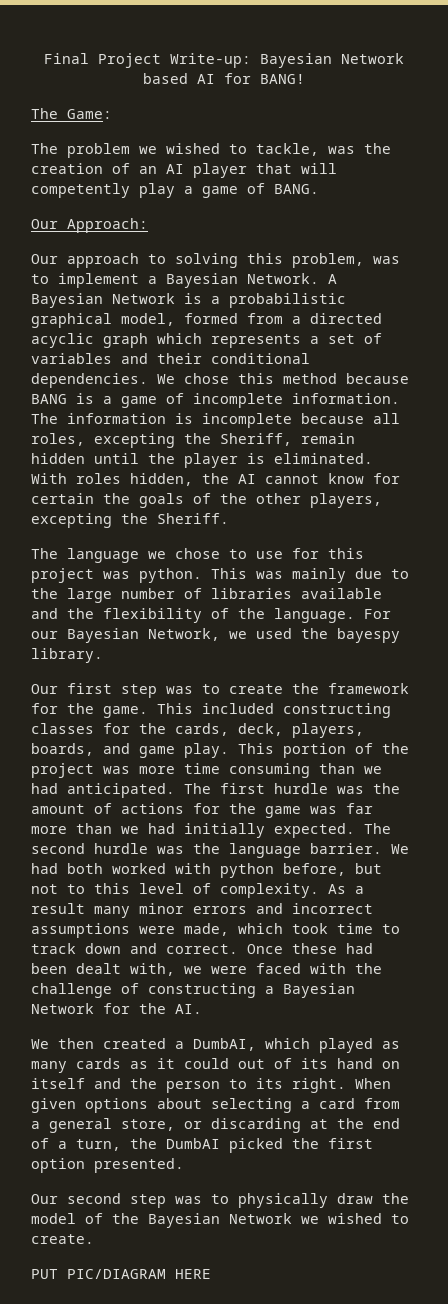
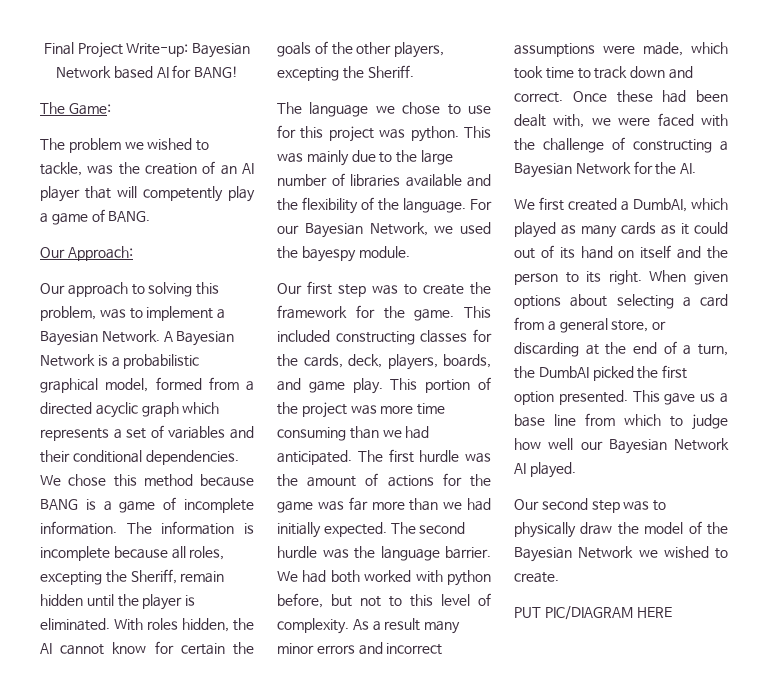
- For our Bayesian Network, we used the bayespy library.
+ For our Bayesian Network, we used the bayespy module.
- We then created a DumbAI, which played as many cards as it could out of its hand on itself and the person to its right.
+ We first created a DumbAI, which played as many cards as it could out of its hand on itself and the person to its right.
+ This gave us a base line from which to judge how well our Bayesian Network AI played.

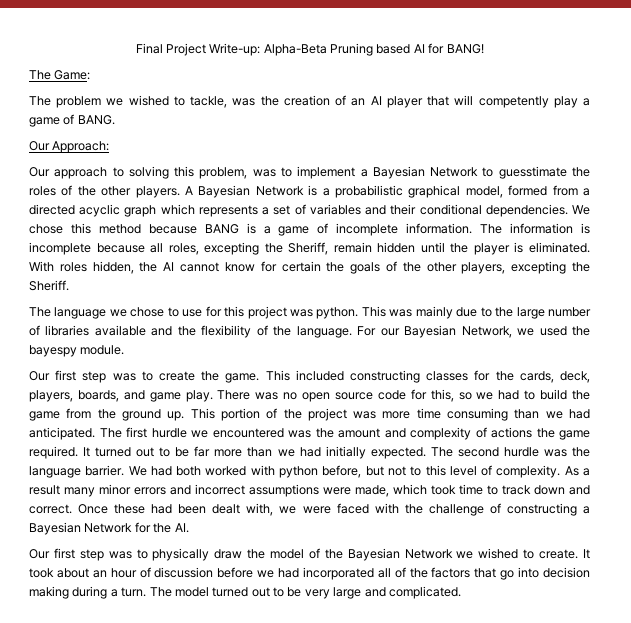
- Final Project Write-up: Bayesian Network based AI for BANG!
+ Final Project Write-up: Alpha-Beta Pruning based AI for BANG!
- Our approach to solving this problem, was to implement a Bayesian Network.
+ Our approach to solving this problem, was to implement a Bayesian Network to guesstimate the roles of the other players.
- Our first step was to create the framework for the game.
+ Our first step was to create the game.
+ There was no open source code for this, so we had to build the game from the ground up.
- The first hurdle was the amount of actions for the game was far more than we had initially expected.
+ The first hurdle we encountered was the amount and complexity of actions the game required. It turned out to be far more than we had initially expected.
- We first created a DumbAI, which played as many cards as it could out of its hand on itself and the person to its right. When given options about selecting a card from a general store, or discarding at the end of a turn, the DumbAI picked the first option presented. This gave us a base line from which to judge how well our Bayesian Network AI played.
- Our second step was to physically draw the model of the Bayesian Network we wished to create.
- PUT PIC/DIAGRAM HERE
+ Our first step was to physically draw the model of the Bayesian Network we wished to create. It took about an hour of discussion before we had incorporated all of the factors that go into decision making during a turn. The model turned out to be very large and complicated.

